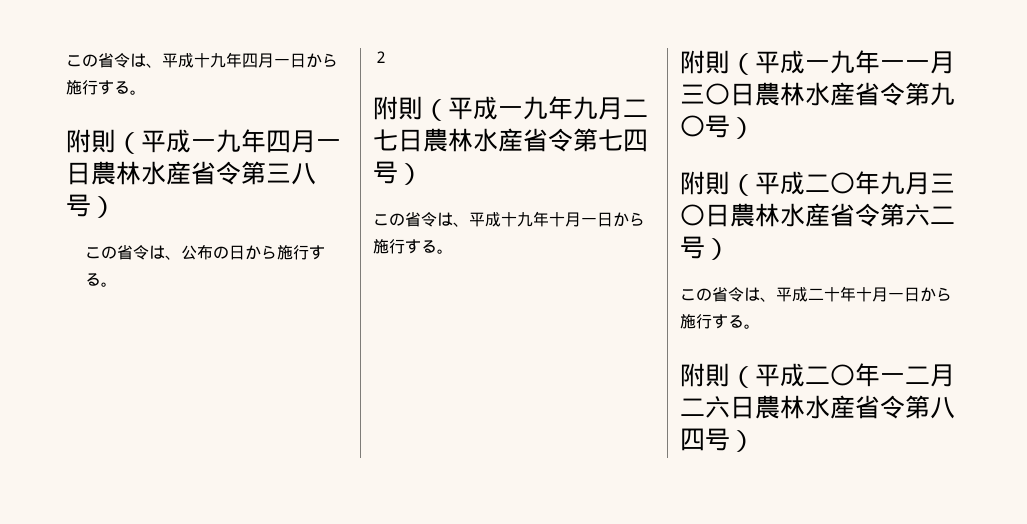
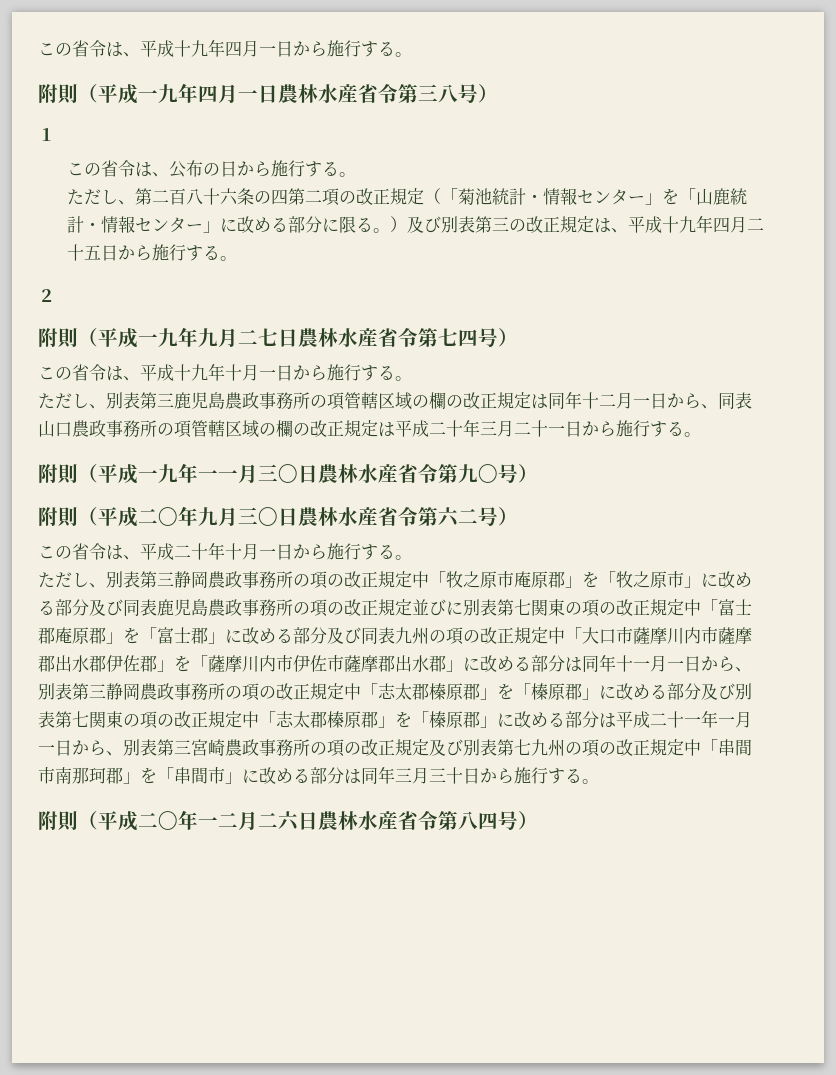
+ １
+ ただし、第二百八十六条の四第二項の改正規定（「菊池統計・情報センター」を「山鹿統計・情報センター」に改める部分に限る。）及び別表第三の改正規定は、平成十九年四月二十五日から施行する。
+ ただし、別表第三鹿児島農政事務所の項管轄区域の欄の改正規定は同年十二月一日から、同表山口農政事務所の項管轄区域の欄の改正規定は平成二十年三月二十一日から施行する。
+ ただし、別表第三静岡農政事務所の項の改正規定中「牧之原市庵原郡」を「牧之原市」に改める部分及び同表鹿児島農政事務所の項の改正規定並びに別表第七関東の項の改正規定中「富士郡庵原郡」を「富士郡」に改める部分及び同表九州の項の改正規定中「大口市薩摩川内市薩摩郡出水郡伊佐郡」を「薩摩川内市伊佐市薩摩郡出水郡」に改める部分は同年十一月一日から、別表第三静岡農政事務所の項の改正規定中「志太郡榛原郡」を「榛原郡」に改める部分及び別表第七関東の項の改正規定中「志太郡榛原郡」を「榛原郡」に改める部分は平成二十一年一月一日から、別表第三宮崎農政事務所の項の改正規定及び別表第七九州の項の改正規定中「串間市南那珂郡」を「串間市」に改める部分は同年三月三十日から施行する。

